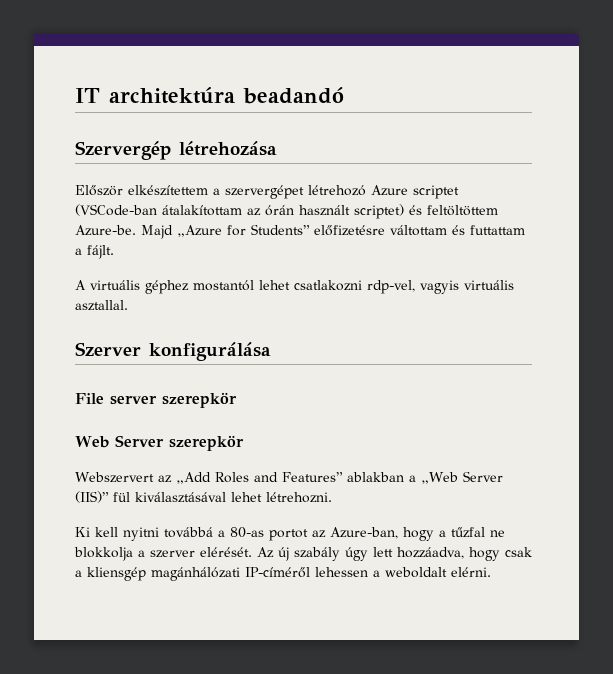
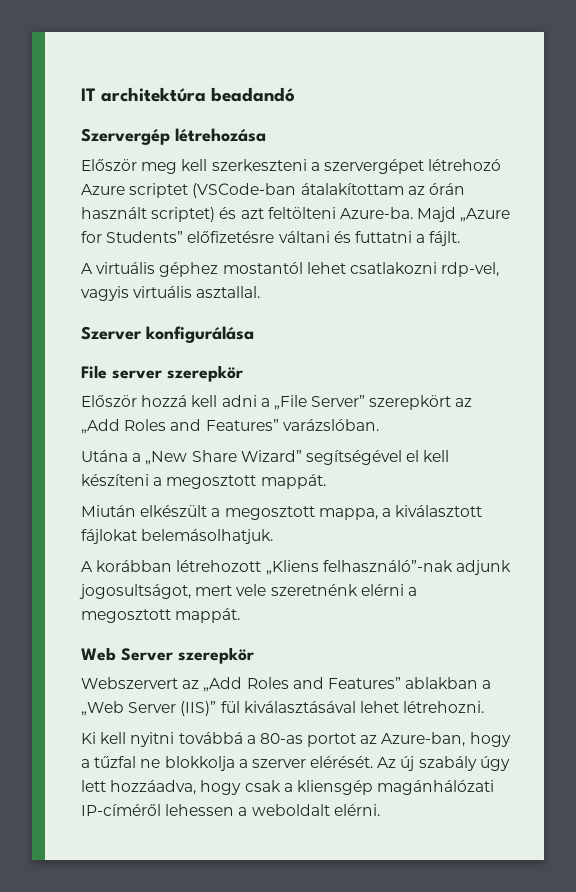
- Először elkészítettem a szervergépet létrehozó Azure scriptet (VSCode-ban átalakítottam az órán használt scriptet) és feltöltöttem Azure-be.
+ Először meg kell szerkeszteni a szervergépet létrehozó Azure scriptet (VSCode-ban átalakítottam az órán használt scriptet) és azt feltölteni Azure-ba.
- Majd „Azure for Students” előfizetésre váltottam és futtattam a fájlt.
+ Majd „Azure for Students” előfizetésre váltani és futtatni a fájlt.
+ Először hozzá kell adni a „File Server” szerepkört az „Add Roles and Features” varázslóban.
+ Utána a „New Share Wizard” segítségével el kell készíteni a megosztott mappát.
+ Miután elkészült a megosztott mappa, a kiválasztott fájlokat belemásolhatjuk.
+ A korábban létrehozott „Kliens felhasználó”-nak adjunk jogosultságot, mert vele szeretnénk elérni a megosztott mappát.

